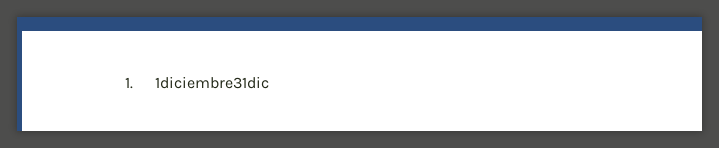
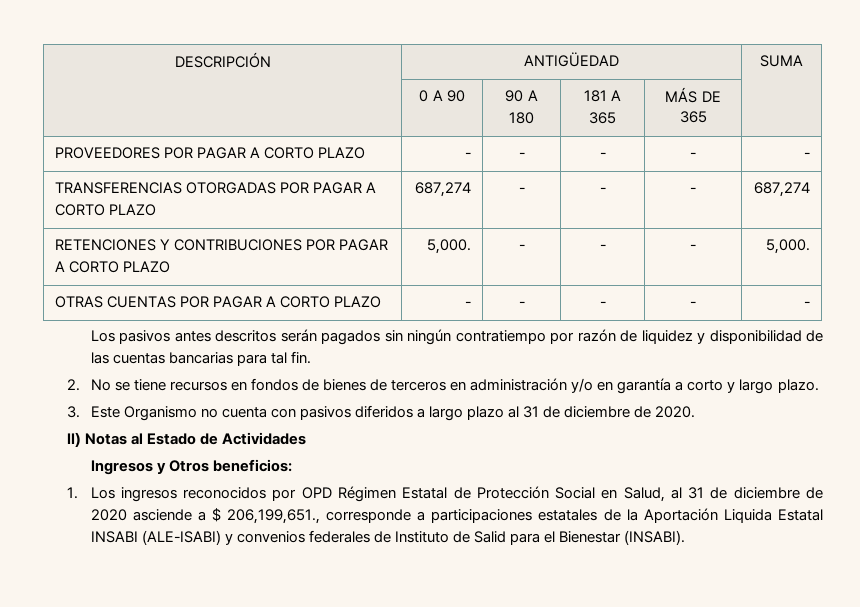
- 1. 1diciembre31dic
+ DESCRIPCIÓN | ANTIGÜEDAD | SUMA
+ | 0 A 90 | 90 A 180 | 181 A 365 | MÁS DE 365 |
+ PROVEEDORES POR PAGAR A CORTO PLAZO | - | - | - | - | -
+ TRANSFERENCIAS OTORGADAS POR PAGAR A CORTO PLAZO | 687,274 | - | - | - | 687,274
+ RETENCIONES Y CONTRIBUCIONES POR PAGAR A CORTO PLAZO | 5,000. | - | - | - | 5,000.
+ OTRAS CUENTAS POR PAGAR A CORTO PLAZO | - | - | - | - | -
+ Los pasivos antes descritos serán pagados sin ningún contratiempo por razón de liquidez y disponibilidad de las cuentas bancarias para tal fin.
+ 2. No se tiene recursos en fondos de bienes de terceros en administración y/o en garantía a corto y largo plazo.
+ 3. Este Organismo no cuenta con pasivos diferidos a largo plazo al 31 de diciembre de 2020.
+ II) Notas al Estado de Actividades
+ Ingresos y Otros beneficios:
+ 1. Los ingresos reconocidos por OPD Régimen Estatal de Protección Social en Salud, al 31 de diciembre de 2020 asciende a $ 206,199,651., corresponde a participaciones estatales de la Aportación Liquida Estatal INSABI (ALE-ISABI) y convenios federales de Instituto de Salid para el Bienestar (INSABI).

